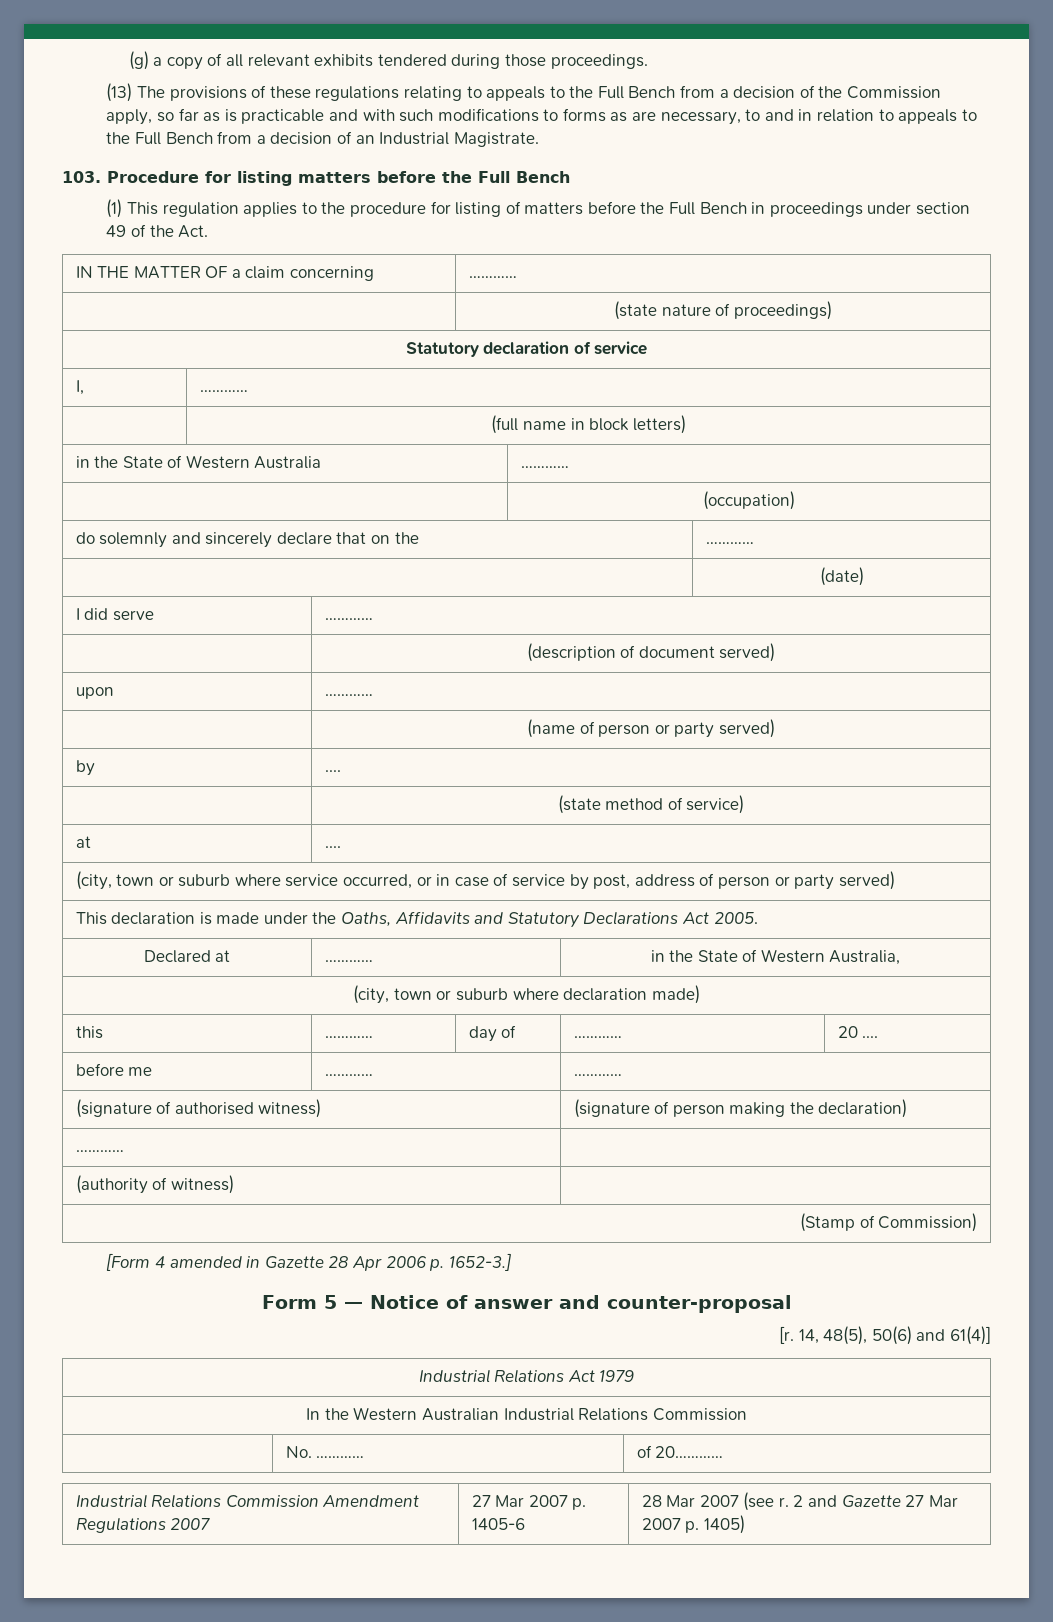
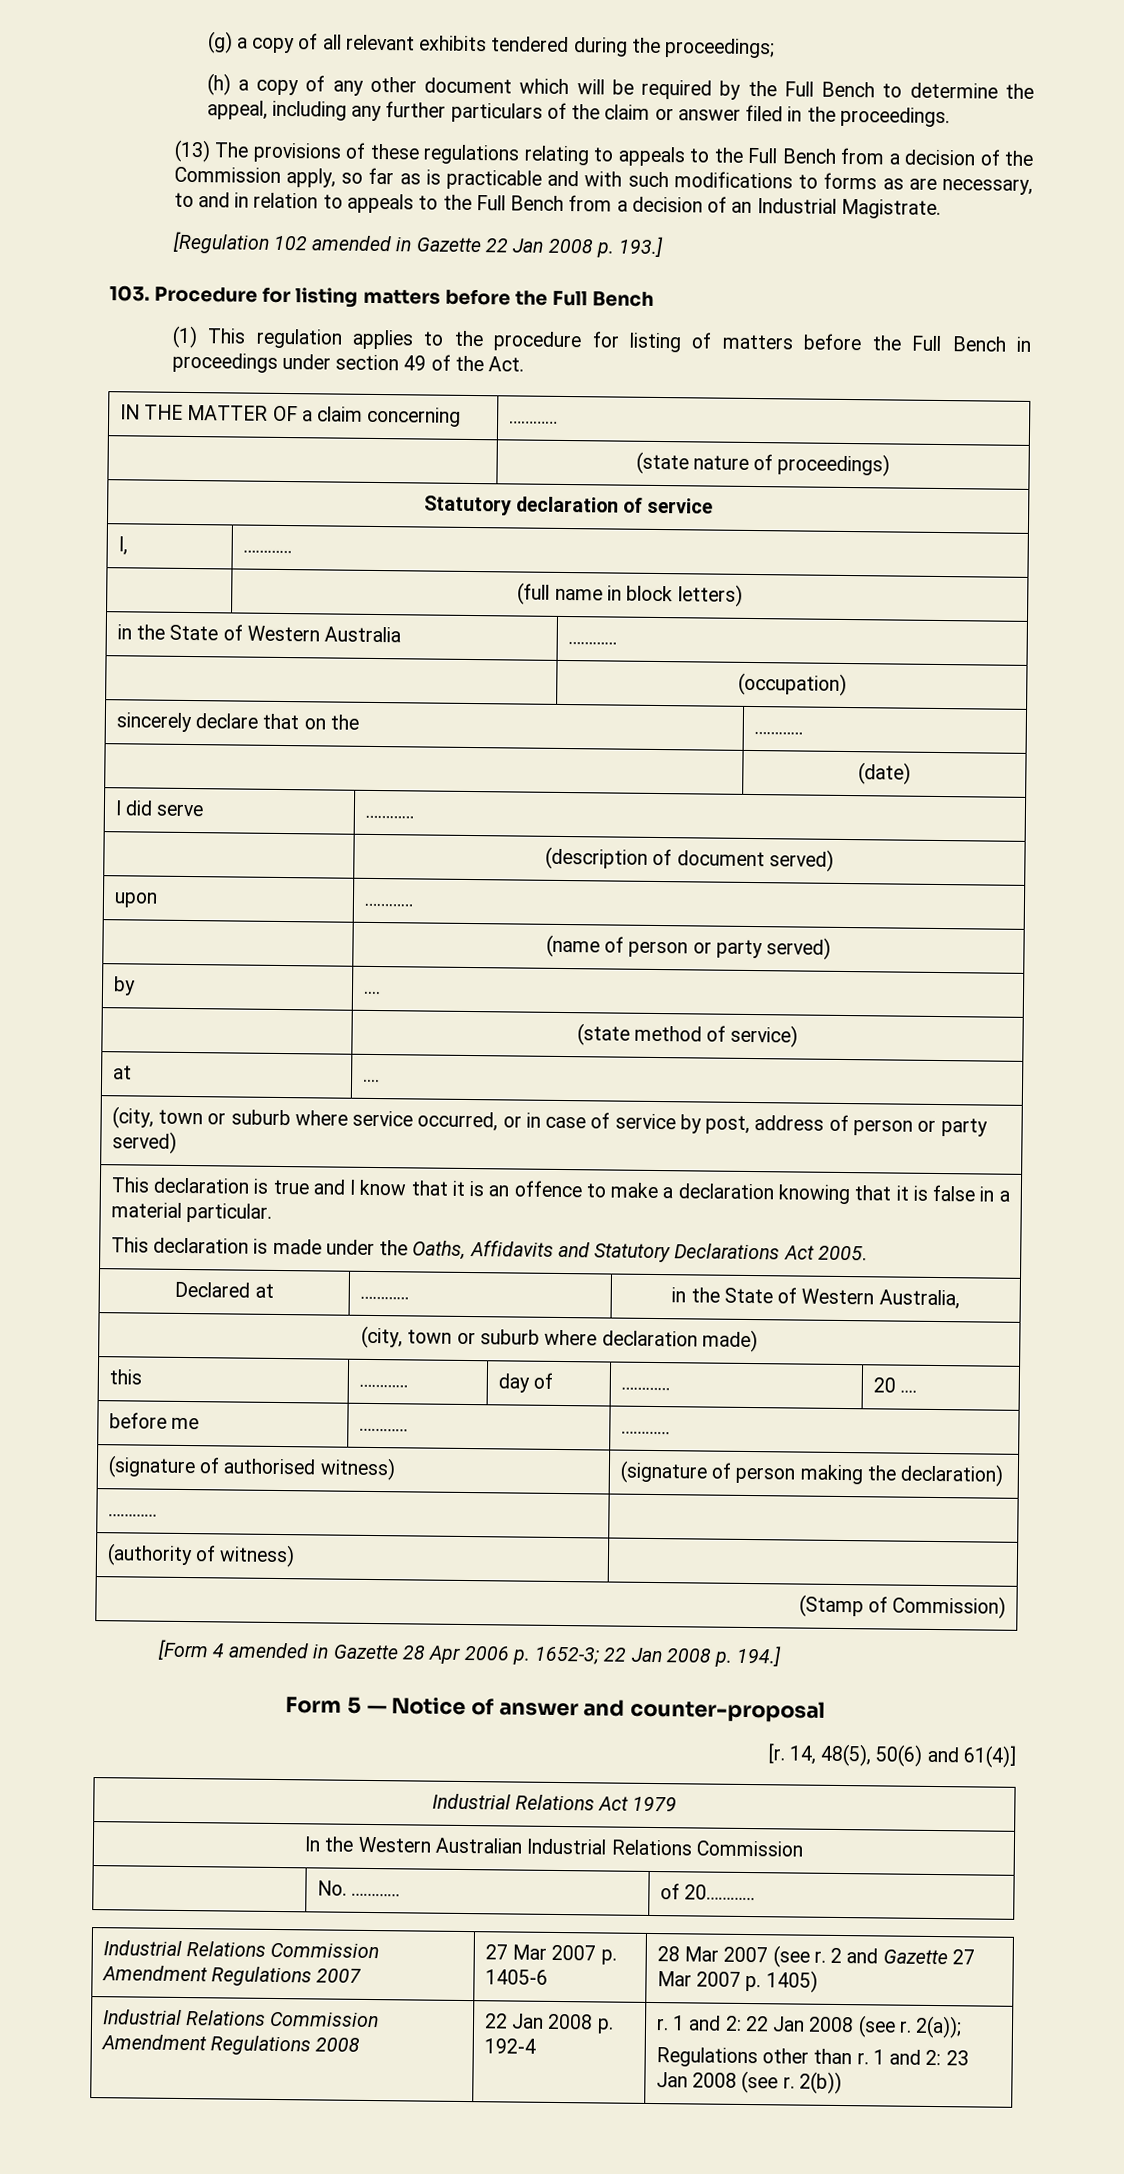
- (g) a copy of all relevant exhibits tendered during those proceedings.
+ (g) a copy of all relevant exhibits tendered during the proceedings;
+ (h) a copy of any other document which will be required by the Full Bench to determine the appeal, including any further particulars of the claim or answer filed in the proceedings.
+ [Regulation 102 amended in Gazette 22 Jan 2008 p. 193.]
- do solemnly and sincerely declare that on the | …………
+ sincerely declare that on the | …………
+ This declaration is true and I know that it is an offence to make a declaration knowing that it is false in a material particular.
- [Form 4 amended in Gazette 28 Apr 2006 p. 1652-3.]
+ [Form 4 amended in Gazette 28 Apr 2006 p. 1652-3; 22 Jan 2008 p. 194.]
+ Industrial Relations Commission Amendment Regulations 2008 | 22 Jan 2008 p. 192-4 | r. 1 and 2: 22 Jan 2008 (see r. 2(a));
+ Regulations other than r. 1 and 2: 23 Jan 2008 (see r. 2(b))

